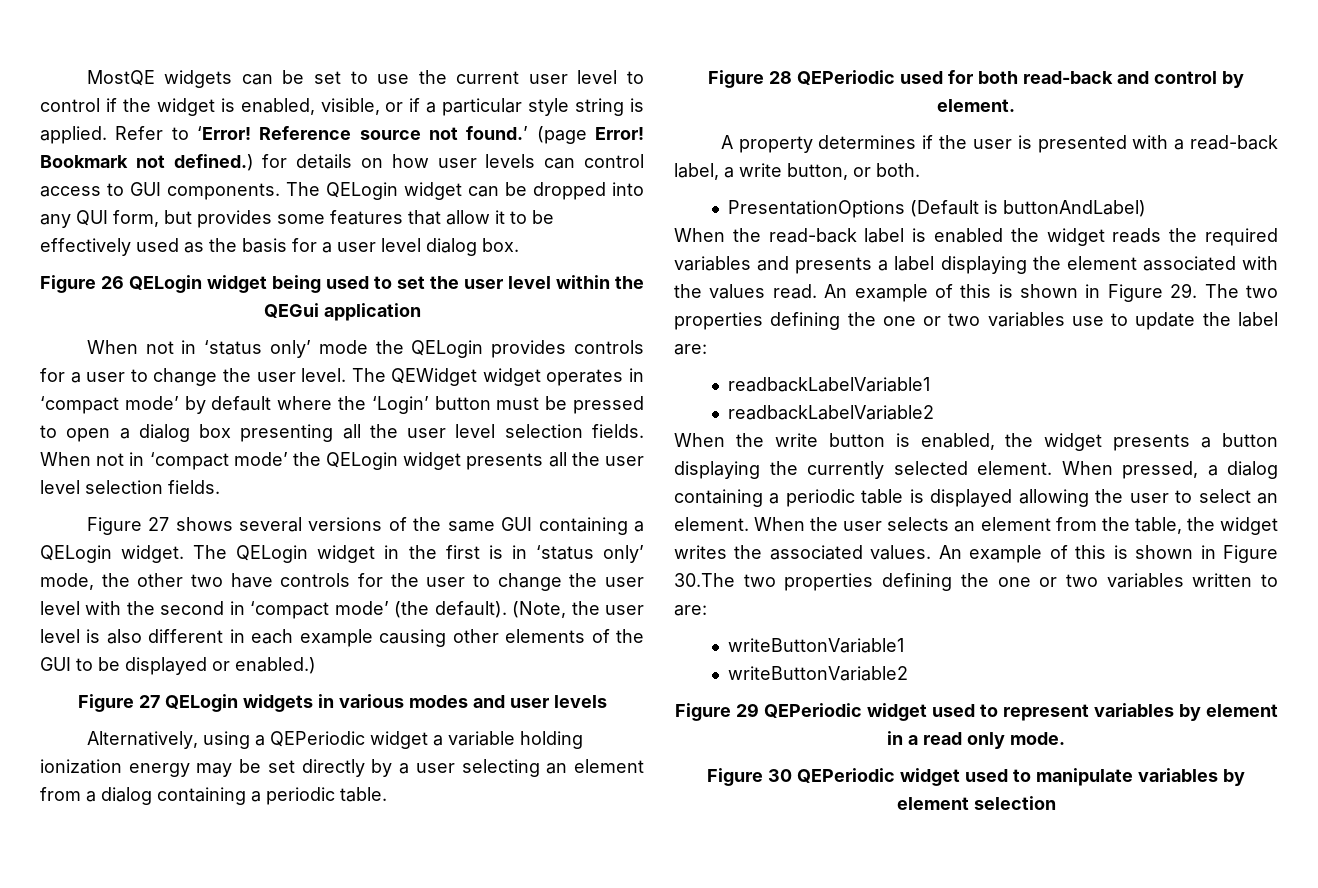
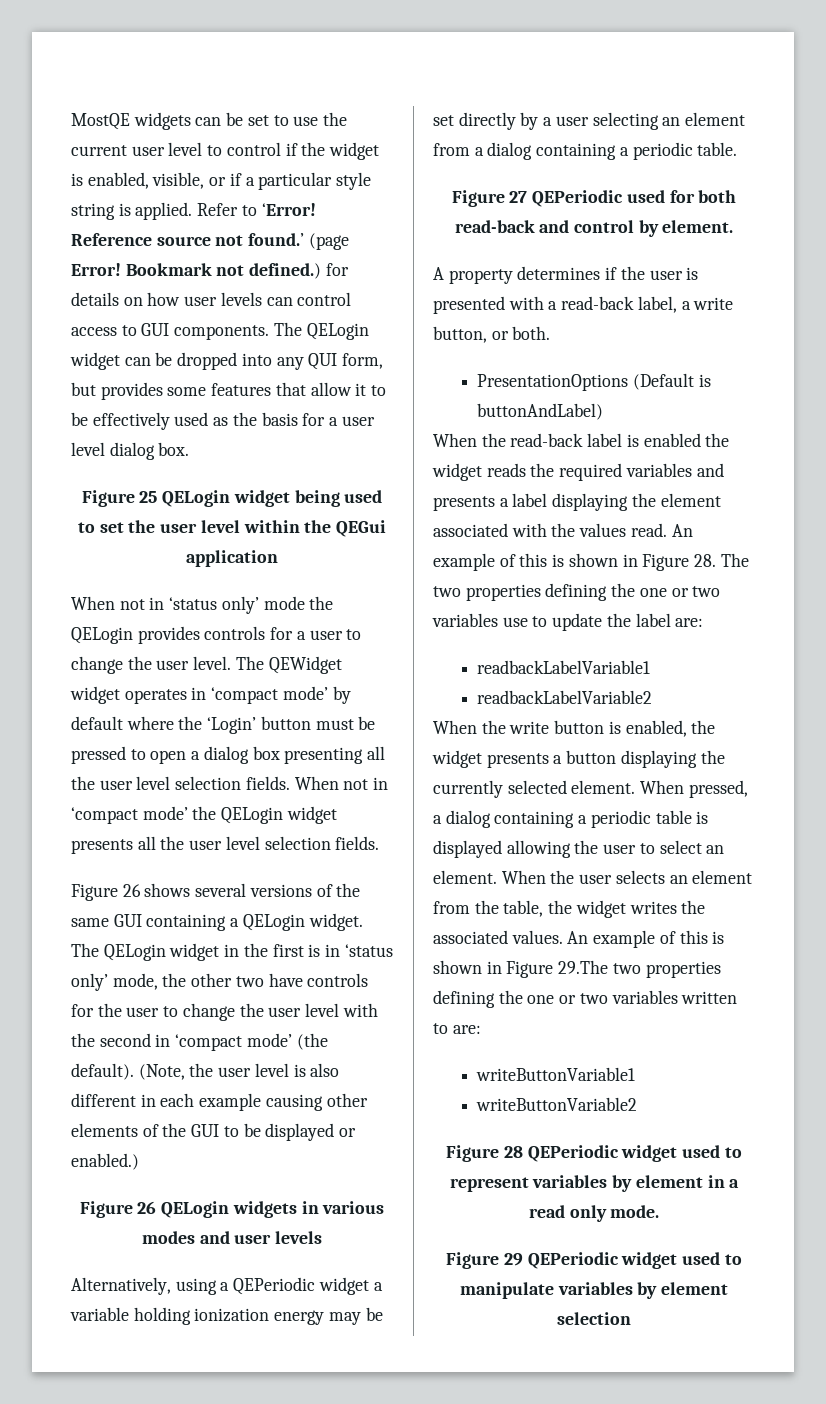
- Figure 26 QELogin widget being used to set the user level within the QEGui application
+ Figure 25 QELogin widget being used to set the user level within the QEGui application
- Figure 27 shows several versions of the same GUI containing a QELogin widget.
+ Figure 26 shows several versions of the same GUI containing a QELogin widget.
- Figure 27 QELogin widgets in various modes and user levels
+ Figure 26 QELogin widgets in various modes and user levels
- Figure 28 QEPeriodic used for both read-back and control by element.
+ Figure 27 QEPeriodic used for both read-back and control by element.
- An example of this is shown in Figure 29. The two properties defining the one or two variables use to update the label are:
+ An example of this is shown in Figure 28. The two properties defining the one or two variables use to update the label are:
- An example of this is shown in Figure 30.The two properties defining the one or two variables written to are:
+ An example of this is shown in Figure 29.The two properties defining the one or two variables written to are:
- Figure 29 QEPeriodic widget used to represent variables by element in a read only mode.
+ Figure 28 QEPeriodic widget used to represent variables by element in a read only mode.
- Figure 30 QEPeriodic widget used to manipulate variables by element selection
+ Figure 29 QEPeriodic widget used to manipulate variables by element selection

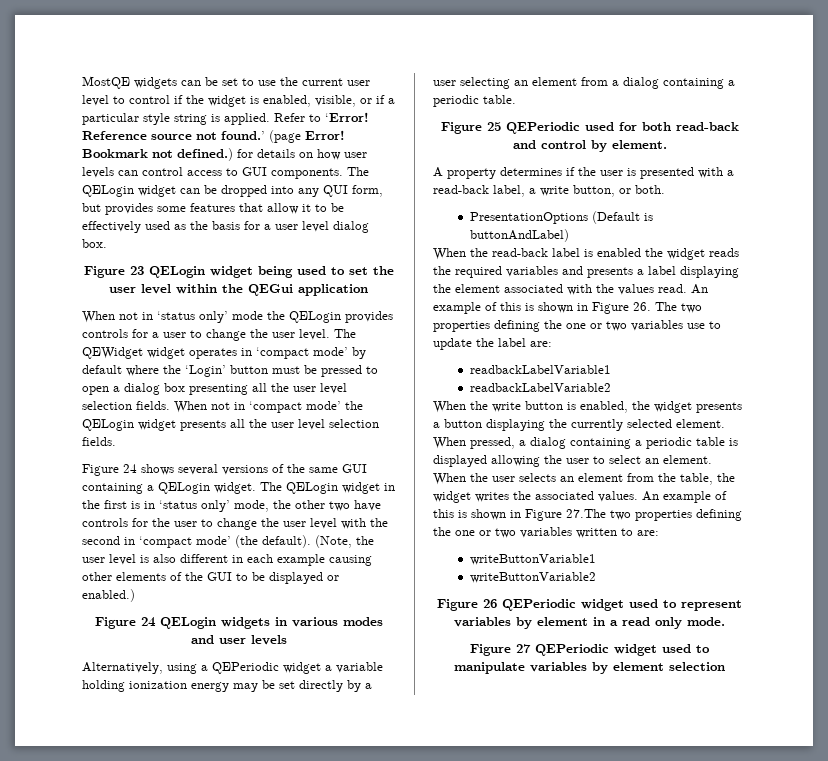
- Figure 25 QELogin widget being used to set the user level within the QEGui application
+ Figure 23 QELogin widget being used to set the user level within the QEGui application
- Figure 26 shows several versions of the same GUI containing a QELogin widget.
+ Figure 24 shows several versions of the same GUI containing a QELogin widget.
- Figure 26 QELogin widgets in various modes and user levels
+ Figure 24 QELogin widgets in various modes and user levels
- Figure 27 QEPeriodic used for both read-back and control by element.
+ Figure 25 QEPeriodic used for both read-back and control by element.
- An example of this is shown in Figure 28. The two properties defining the one or two variables use to update the label are:
+ An example of this is shown in Figure 26. The two properties defining the one or two variables use to update the label are:
- An example of this is shown in Figure 29.The two properties defining the one or two variables written to are:
+ An example of this is shown in Figure 27.The two properties defining the one or two variables written to are:
- Figure 28 QEPeriodic widget used to represent variables by element in a read only mode.
+ Figure 26 QEPeriodic widget used to represent variables by element in a read only mode.
- Figure 29 QEPeriodic widget used to manipulate variables by element selection
+ Figure 27 QEPeriodic widget used to manipulate variables by element selection

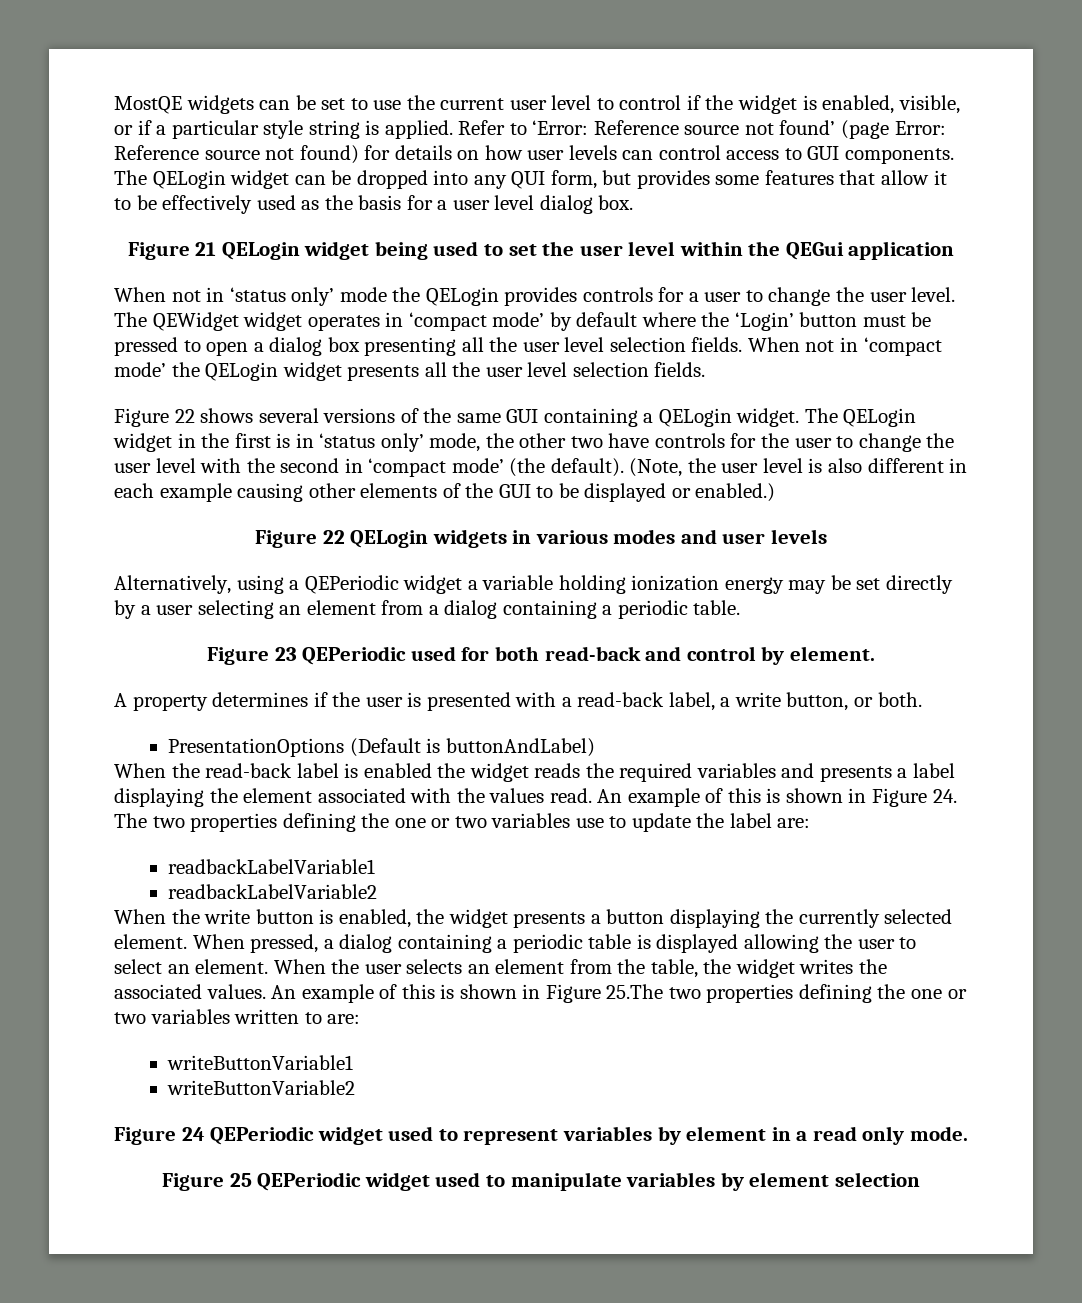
- Refer to ‘Error! Reference source not found.’ (page Error! Bookmark not defined.) for details on how user levels can control access to GUI components.
+ Refer to ‘Error: Reference source not found’ (page Error: Reference source not found) for details on how user levels can control access to GUI components.
- Figure 23 QELogin widget being used to set the user level within the QEGui application
+ Figure 21 QELogin widget being used to set the user level within the QEGui application
- Figure 24 shows several versions of the same GUI containing a QELogin widget.
+ Figure 22 shows several versions of the same GUI containing a QELogin widget.
- Figure 24 QELogin widgets in various modes and user levels
+ Figure 22 QELogin widgets in various modes and user levels
- Figure 25 QEPeriodic used for both read-back and control by element.
+ Figure 23 QEPeriodic used for both read-back and control by element.
- An example of this is shown in Figure 26. The two properties defining the one or two variables use to update the label are:
+ An example of this is shown in Figure 24. The two properties defining the one or two variables use to update the label are:
- An example of this is shown in Figure 27.The two properties defining the one or two variables written to are:
+ An example of this is shown in Figure 25.The two properties defining the one or two variables written to are:
- Figure 26 QEPeriodic widget used to represent variables by element in a read only mode.
+ Figure 24 QEPeriodic widget used to represent variables by element in a read only mode.
- Figure 27 QEPeriodic widget used to manipulate variables by element selection
+ Figure 25 QEPeriodic widget used to manipulate variables by element selection

